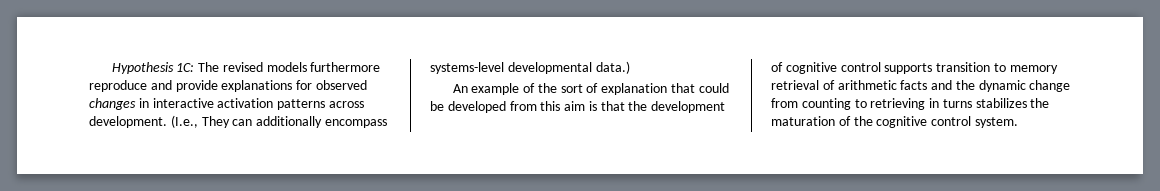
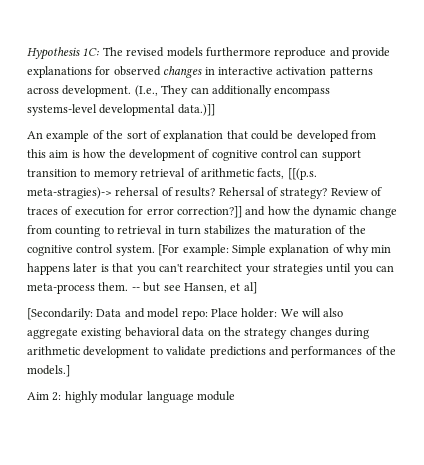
- (I.e., They can additionally encompass systems-level developmental data.)
+ (I.e., They can additionally encompass systems-level developmental data.)]]
- An example of the sort of explanation that could be developed from this aim is that the development of cognitive control supports transition to memory retrieval of arithmetic facts and the dynamic change from counting to retrieving in turns stabilizes the maturation of the cognitive control system.
+ An example of the sort of explanation that could be developed from this aim is how the development of cognitive control can support transition to memory retrieval of arithmetic facts, [[(p.s. meta-stragies)-> rehersal of results? Rehersal of strategy? Review of traces of execution for error correction?]] and how the dynamic change from counting to retrieval in turn stabilizes the maturation of the cognitive control system.
+ [For example: Simple explanation of why min happens later is that you can't rearchitect your strategies until you can meta-process them. -- but see Hansen, et al]
+ [Secondarily: Data and model repo: Place holder: We will also aggregate existing behavioral data on the strategy changes during arithmetic development to validate predictions and performances of the models.]
+ Aim 2: highly modular language module

